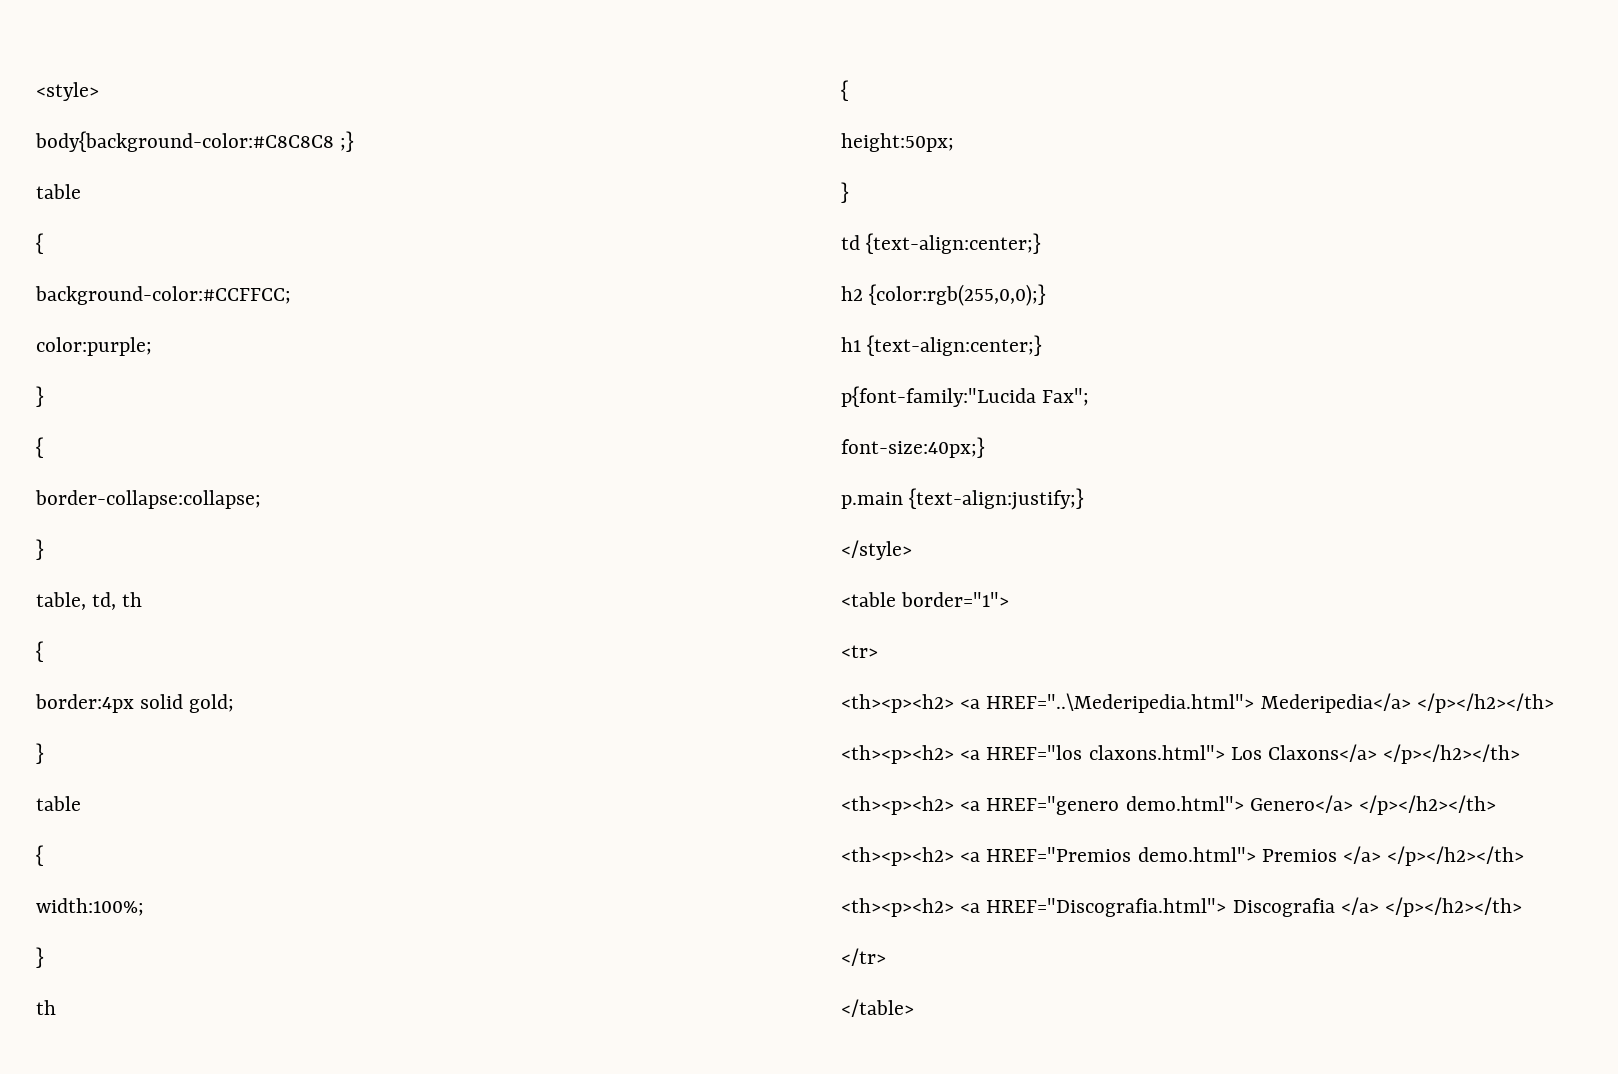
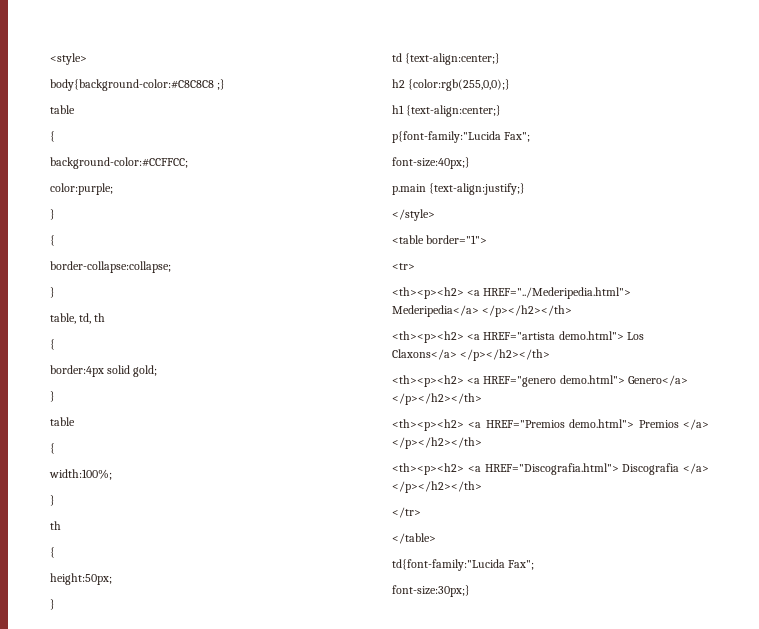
- <th><p><h2> <a HREF="..\Mederipedia.html"> Mederipedia</a> </p></h2></th>
+ <th><p><h2> <a HREF="../Mederipedia.html"> Mederipedia</a> </p></h2></th>
- <th><p><h2> <a HREF="los claxons.html"> Los Claxons</a> </p></h2></th>
+ <th><p><h2> <a HREF="artista demo.html"> Los Claxons</a> </p></h2></th>
+ td{font-family:"Lucida Fax";
+ font-size:30px;}

